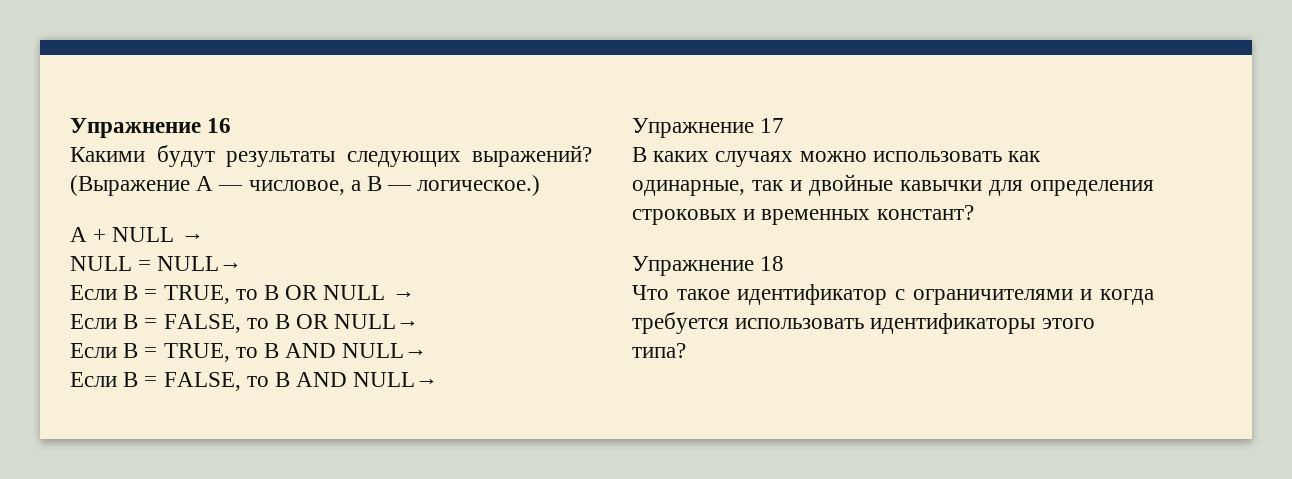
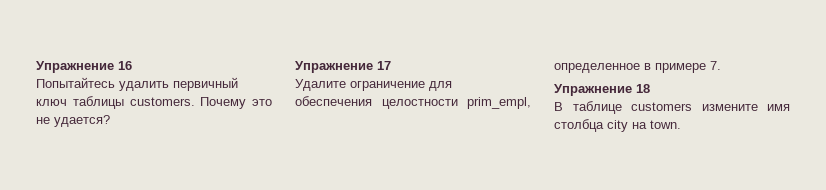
- Какими будут результаты следующих выражений? (Выражение А — числовое, а В — логическое.)
- A + NULL →
- NULL = NULL→
- Если В = TRUE, то B OR NULL →
- Если В = FALSE, то B OR NULL→
- Если В = TRUE, то B AND NULL→
- Если В = FALSE, то B AND NULL→
+ Попытайтесь удалить первичный ключ таблицы customers. Почему это не удается?
  Упражнение 17
- В каких случаях можно использовать как одинарные, так и двойные кавычки для определения строковых и временных констант?
+ Удалите ограничение для обеспечения целостности prim_empl, определенное в примере 7.
  Упражнение 18
- Что такое идентификатор с ограничителями и когда требуется использовать идентификаторы этого типа?
+ В таблице customers измените имя столбца city на town.

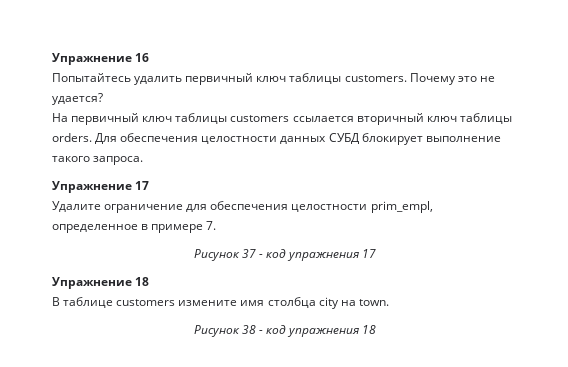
+ На первичный ключ таблицы customers ссылается вторичный ключ таблицы orders. Для обеспечения целостности данных СУБД блокирует выполнение такого запроса.
+ Рисунок 37 - код упражнения 17
+ Рисунок 38 - код упражнения 18

